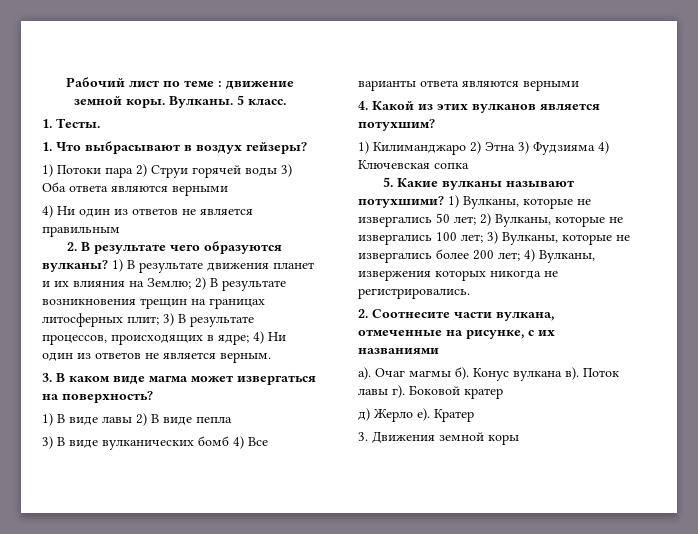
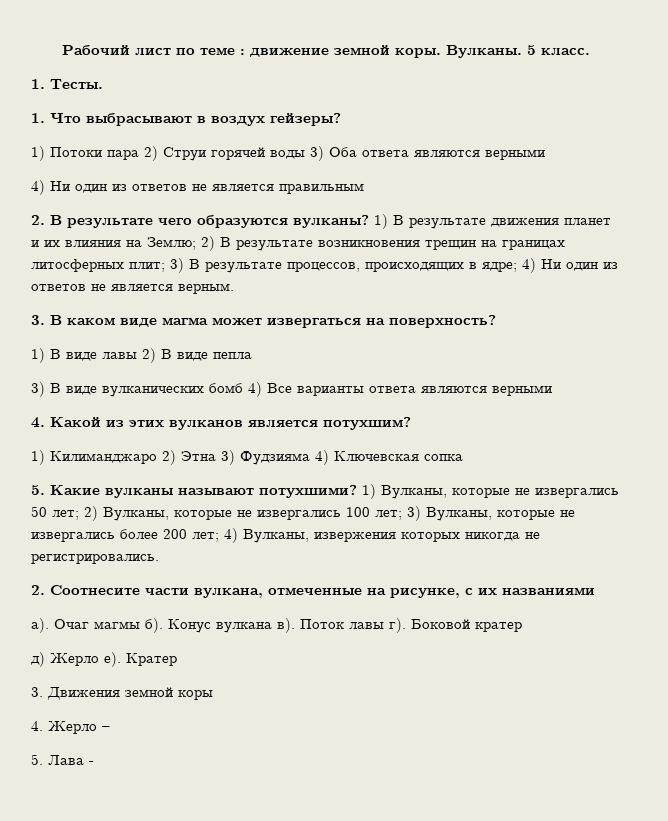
+ 4. Жерло –
+ 5. Лава -

